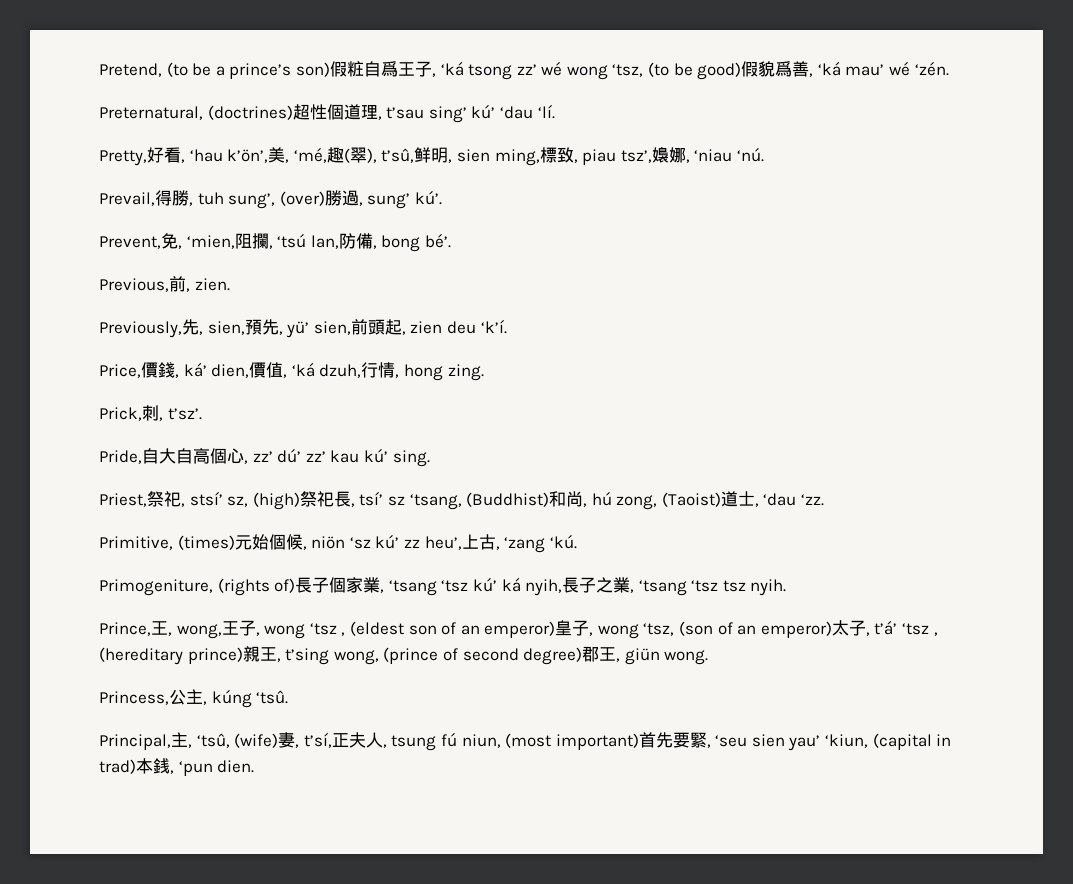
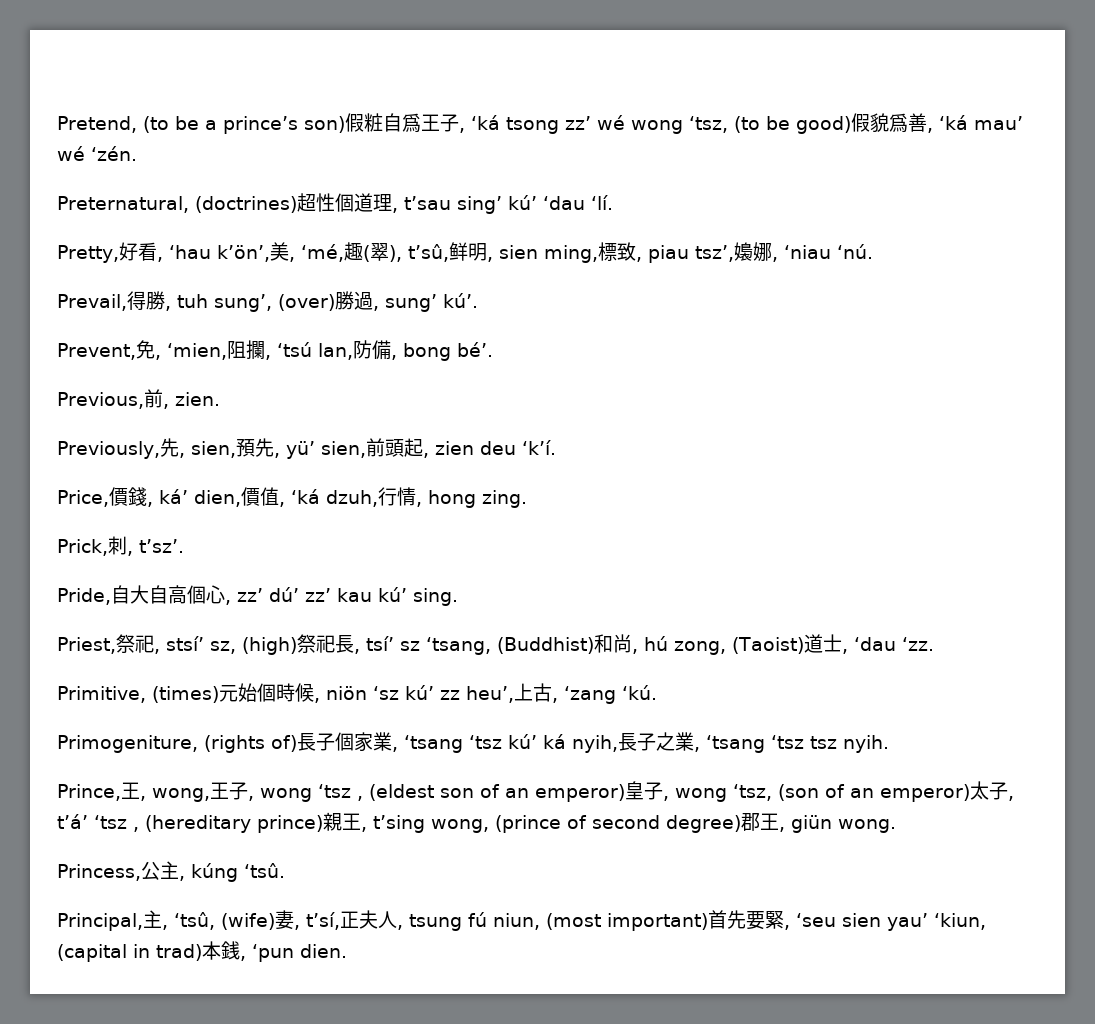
- Primitive, (times)元始個候, niön ‘sz kú’ zz heu’,上古, ‘zang ‘kú.
+ Primitive, (times)元始個時候, niön ‘sz kú’ zz heu’,上古, ‘zang ‘kú.

